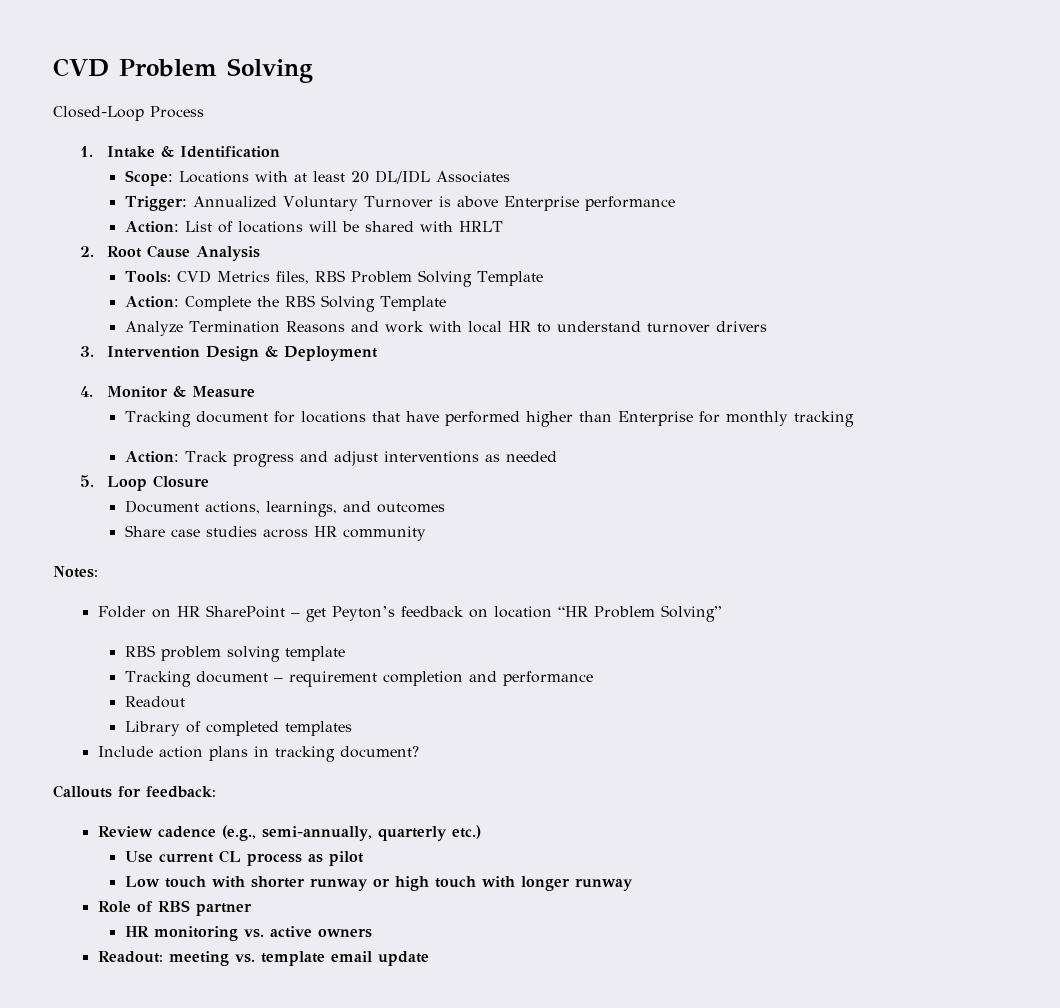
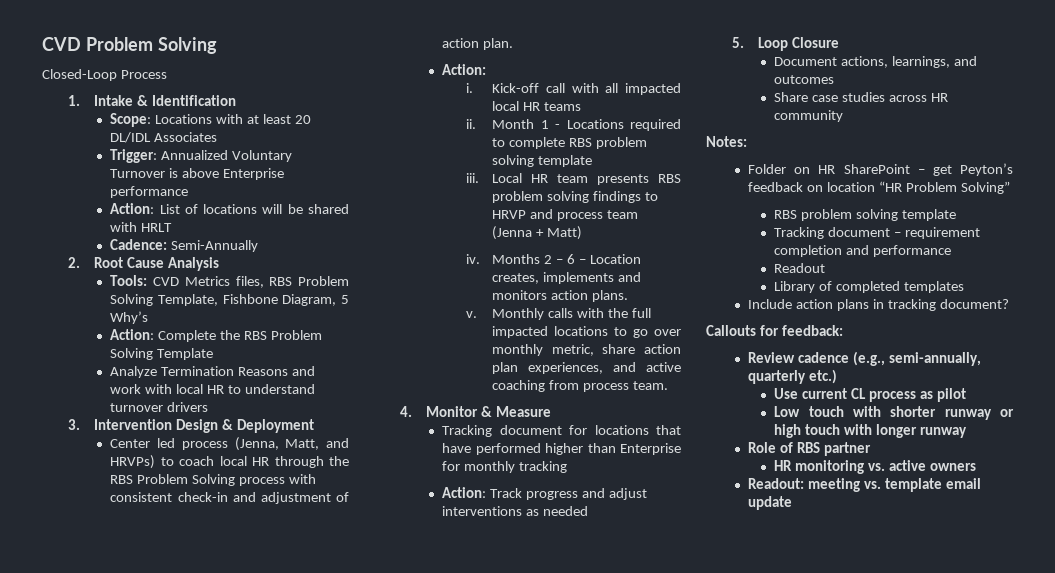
+ Cadence: Semi-Annually
- Tools: CVD Metrics files, RBS Problem Solving Template
+ Tools: CVD Metrics files, RBS Problem Solving Template, Fishbone Diagram, 5 Why’s
- Action: Complete the RBS Solving Template
+ Action: Complete the RBS Problem Solving Template
+ Center led process (Jenna, Matt, and HRVPs) to coach local HR through the RBS Problem Solving process with consistent check-in and adjustment of action plan.
+ Action:
+ i. Kick-off call with all impacted local HR teams
+ ii. Month 1 - Locations required to complete RBS problem solving template
+ iii. Local HR team presents RBS problem solving findings to HRVP and process team (Jenna + Matt)
+ iv. Months 2 – 6 – Location creates, implements and monitors action plans.
+ v. Monthly calls with the full impacted locations to go over monthly metric, share action plan experiences, and active coaching from process team.

